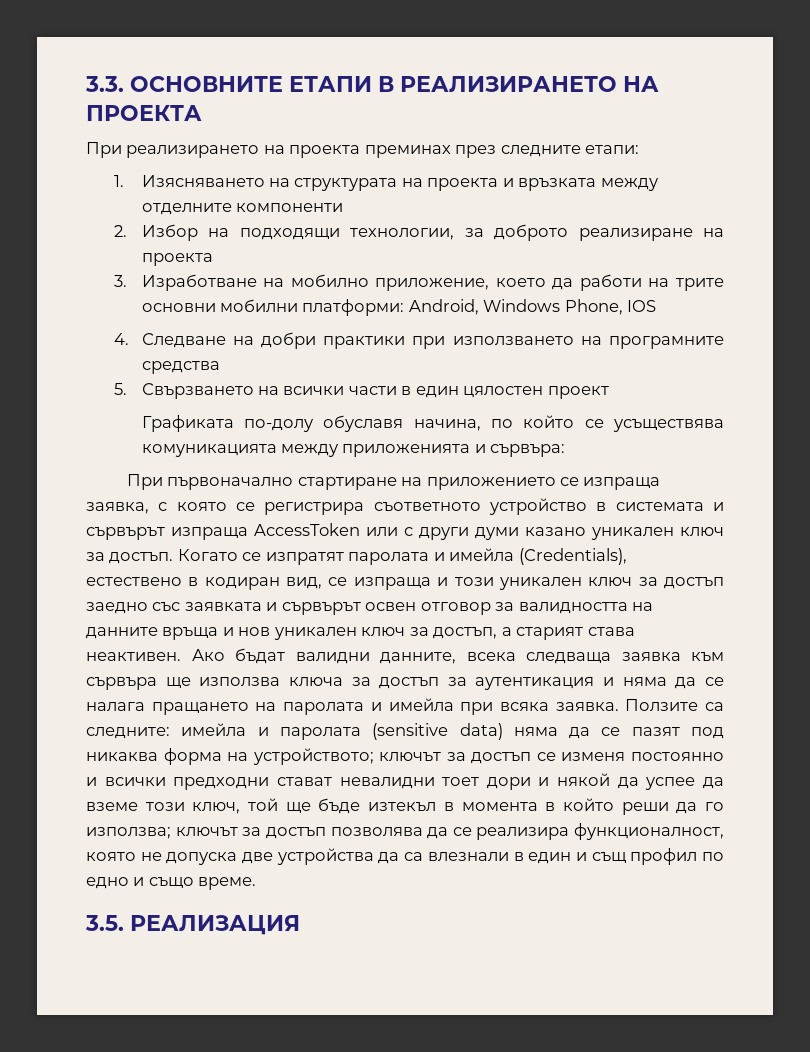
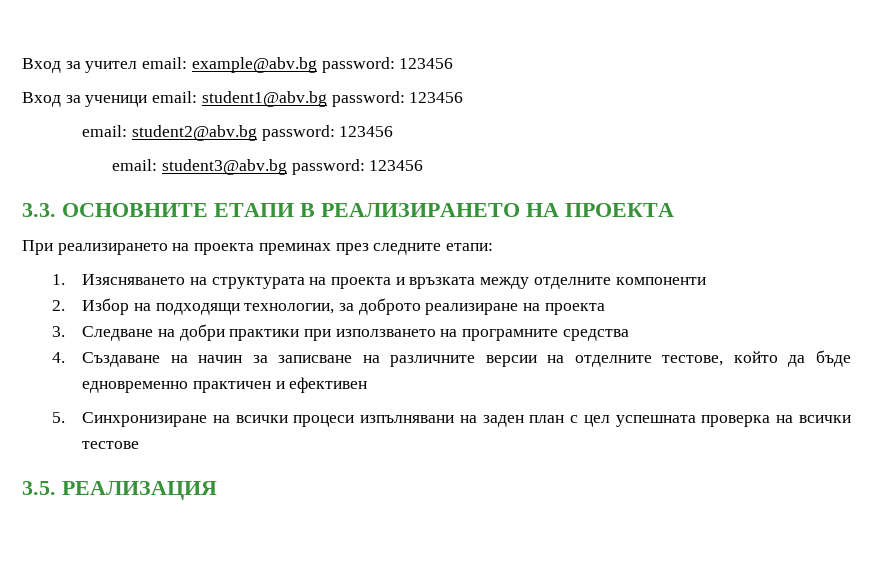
+ Вход за учител email: example@abv.bg password: 123456
+ Вход за ученици email: student1@abv.bg password: 123456
+ email: student2@abv.bg password: 123456
+ email: student3@abv.bg password: 123456
- 3. Изработване на мобилно приложение, което да работи на трите основни мобилни платформи: Android, Windows Phone, IOS
- 4. Следване на добри практики при използването на програмните средства
+ 3. Следване на добри практики при използването на програмните средства
- 5. Свързването на всички части в един цялостен проект
- Графиката по-долу обуславя начина, по който се усъществява комуникацията между приложенията и сървъра:
- При първоначално стартиране на приложението се изпраща заявка, с която се регистрира съответното устройство в системата и сървърът изпраща AccessToken или с други думи казано уникален ключ за достъп. Когато се изпратят паролата и имейла (Credentials), естествено в кодиран вид, се изпраща и този уникален ключ за достъп заедно със заявката и сървърът освен отговор за валидността на данните връща и нов уникален ключ за достъп, а старият става неактивен. Ако бъдат валидни данните, всека следваща заявка към сървъра ще използва ключа за достъп за аутентикация и няма да се налага пращането на паролата и имейла при всяка заявка. Ползите са следните: имейла и паролата (sensitive data) няма да се пазят под никаква форма на устройството; ключът за достъп се изменя постоянно и всички предходни стават невалидни тоет дори и някой да успее да вземе този ключ, той ще бъде изтекъл в момента в който реши да го използва; ключът за достъп позволява да се реализира функционалност, която не допуска две устройства да са влезнали в един и същ профил по едно и също време.
+ 4. Създаване на начин за записване на различните версии на отделните тестове, който да бъде едновременно практичен и ефективен
+ 5. Синхронизиране на всички процеси изпълнявани на заден план с цел успешната проверка на всички тестове

